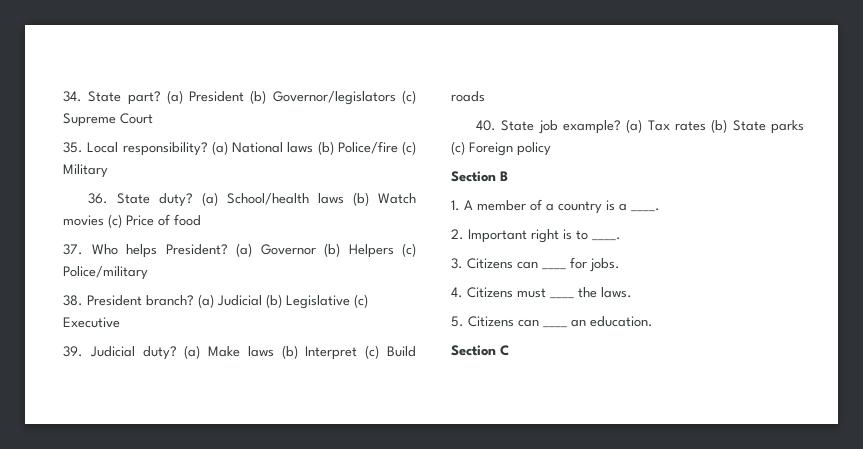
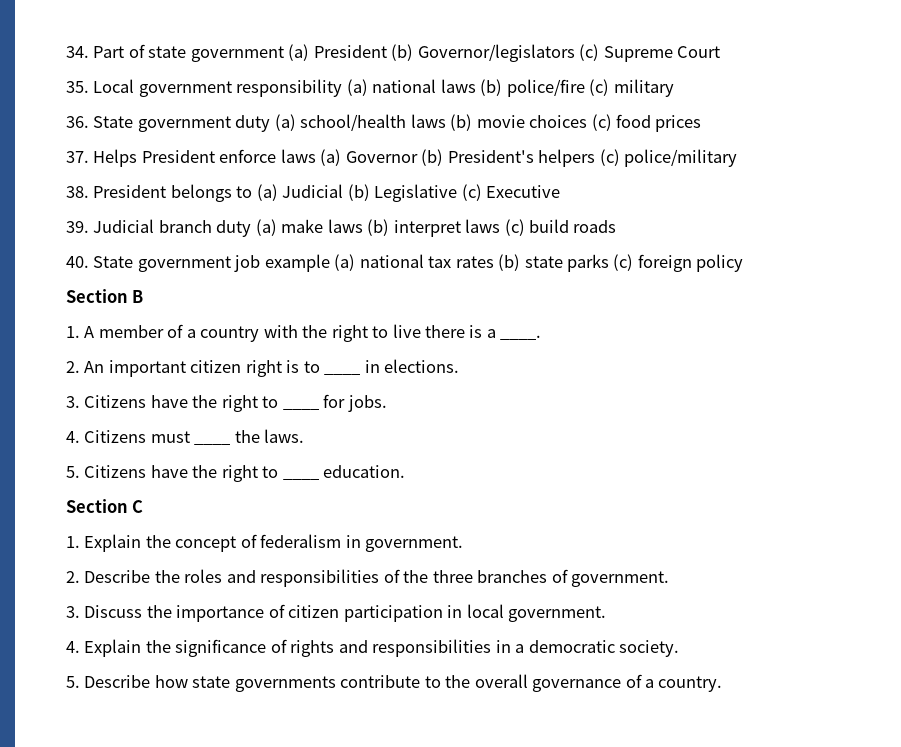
- 34. State part? (a) President (b) Governor/legislators (c) Supreme Court
+ 34. Part of state government (a) President (b) Governor/legislators (c) Supreme Court
- 35. Local responsibility? (a) National laws (b) Police/fire (c) Military
- 36. State duty? (a) School/health laws (b) Watch movies (c) Price of food
+ 35. Local government responsibility (a) national laws (b) police/fire (c) military
+ 36. State government duty (a) school/health laws (b) movie choices (c) food prices
- 37. Who helps President? (a) Governor (b) Helpers (c) Police/military
+ 37. Helps President enforce laws (a) Governor (b) President's helpers (c) police/military
- 38. President branch? (a) Judicial (b) Legislative (c) Executive
+ 38. President belongs to (a) Judicial (b) Legislative (c) Executive
- 39. Judicial duty? (a) Make laws (b) Interpret (c) Build roads
- 40. State job example? (a) Tax rates (b) State parks (c) Foreign policy
+ 39. Judicial branch duty (a) make laws (b) interpret laws (c) build roads
+ 40. State government job example (a) national tax rates (b) state parks (c) foreign policy
- 1. A member of a country is a ____.
- 2. Important right is to ____.
- 3. Citizens can ____ for jobs.
+ 1. A member of a country with the right to live there is a ____.
+ 2. An important citizen right is to ____ in elections.
+ 3. Citizens have the right to ____ for jobs.
- 5. Citizens can ____ an education.
+ 5. Citizens have the right to ____ education.
  Section C
+ 1. Explain the concept of federalism in government.
+ 2. Describe the roles and responsibilities of the three branches of government.
+ 3. Discuss the importance of citizen participation in local government.
+ 4. Explain the significance of rights and responsibilities in a democratic society.
+ 5. Describe how state governments contribute to the overall governance of a country.

